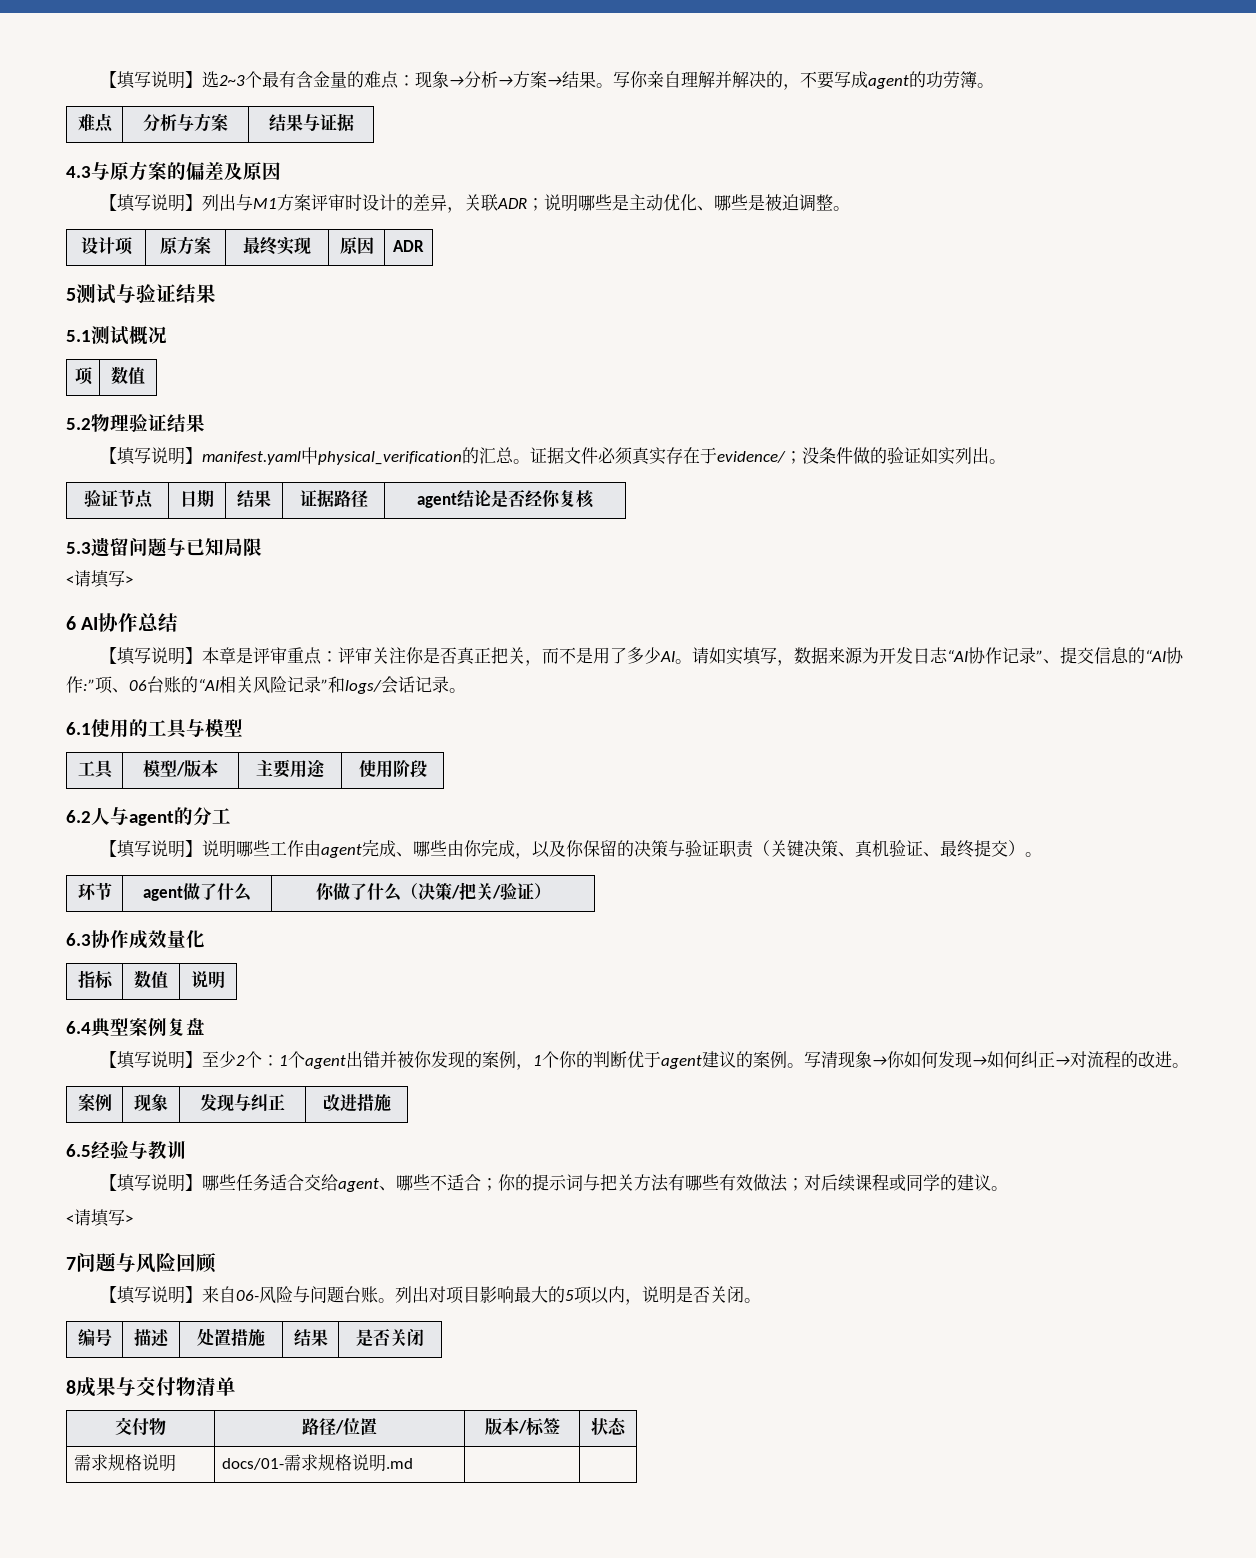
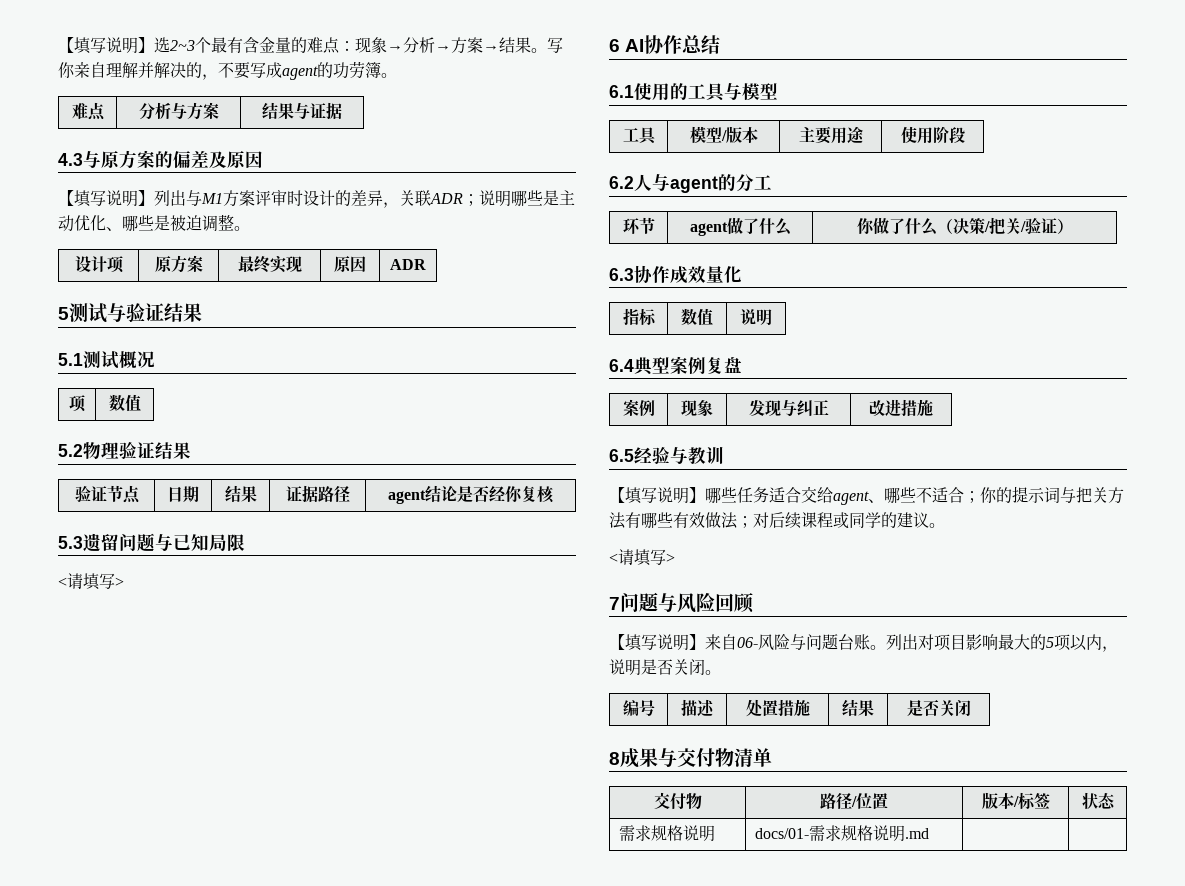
- 【填写说明】manifest.yaml中physical_verification的汇总。证据文件必须真实存在于evidence/；没条件做的验证如实列出。
- 【填写说明】本章是评审重点：评审关注你是否真正把关，而不是用了多少AI。请如实填写，数据来源为开发日志“AI协作记录”、提交信息的“AI协作:”项、06台账的“AI相关风险记录”和logs/会话记录。
- 【填写说明】说明哪些工作由agent完成、哪些由你完成，以及你保留的决策与验证职责（关键决策、真机验证、最终提交）。
- 【填写说明】至少2个：1个agent出错并被你发现的案例，1个你的判断优于agent建议的案例。写清现象→你如何发现→如何纠正→对流程的改进。

